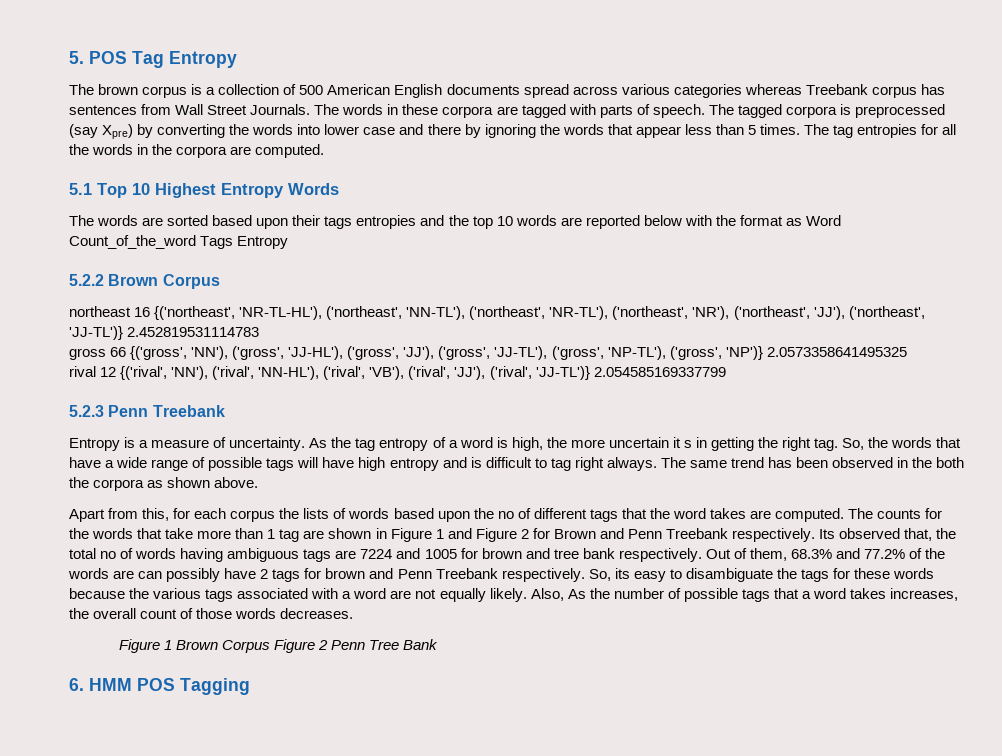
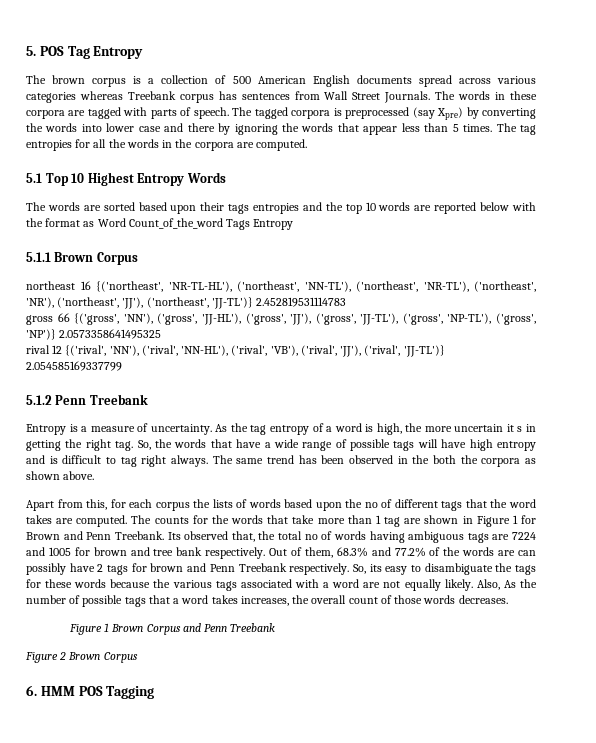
- 5.2.2 Brown Corpus
+ 5.1.1 Brown Corpus
- 5.2.3 Penn Treebank
+ 5.1.2 Penn Treebank
- The counts for the words that take more than 1 tag are shown in Figure 1 and Figure 2 for Brown and Penn Treebank respectively.
+ The counts for the words that take more than 1 tag are shown in Figure 1 for Brown and Penn Treebank.
- Figure 1 Brown Corpus Figure 2 Penn Tree Bank
+ Figure 1 Brown Corpus and Penn Treebank
+ Figure 2 Brown Corpus

